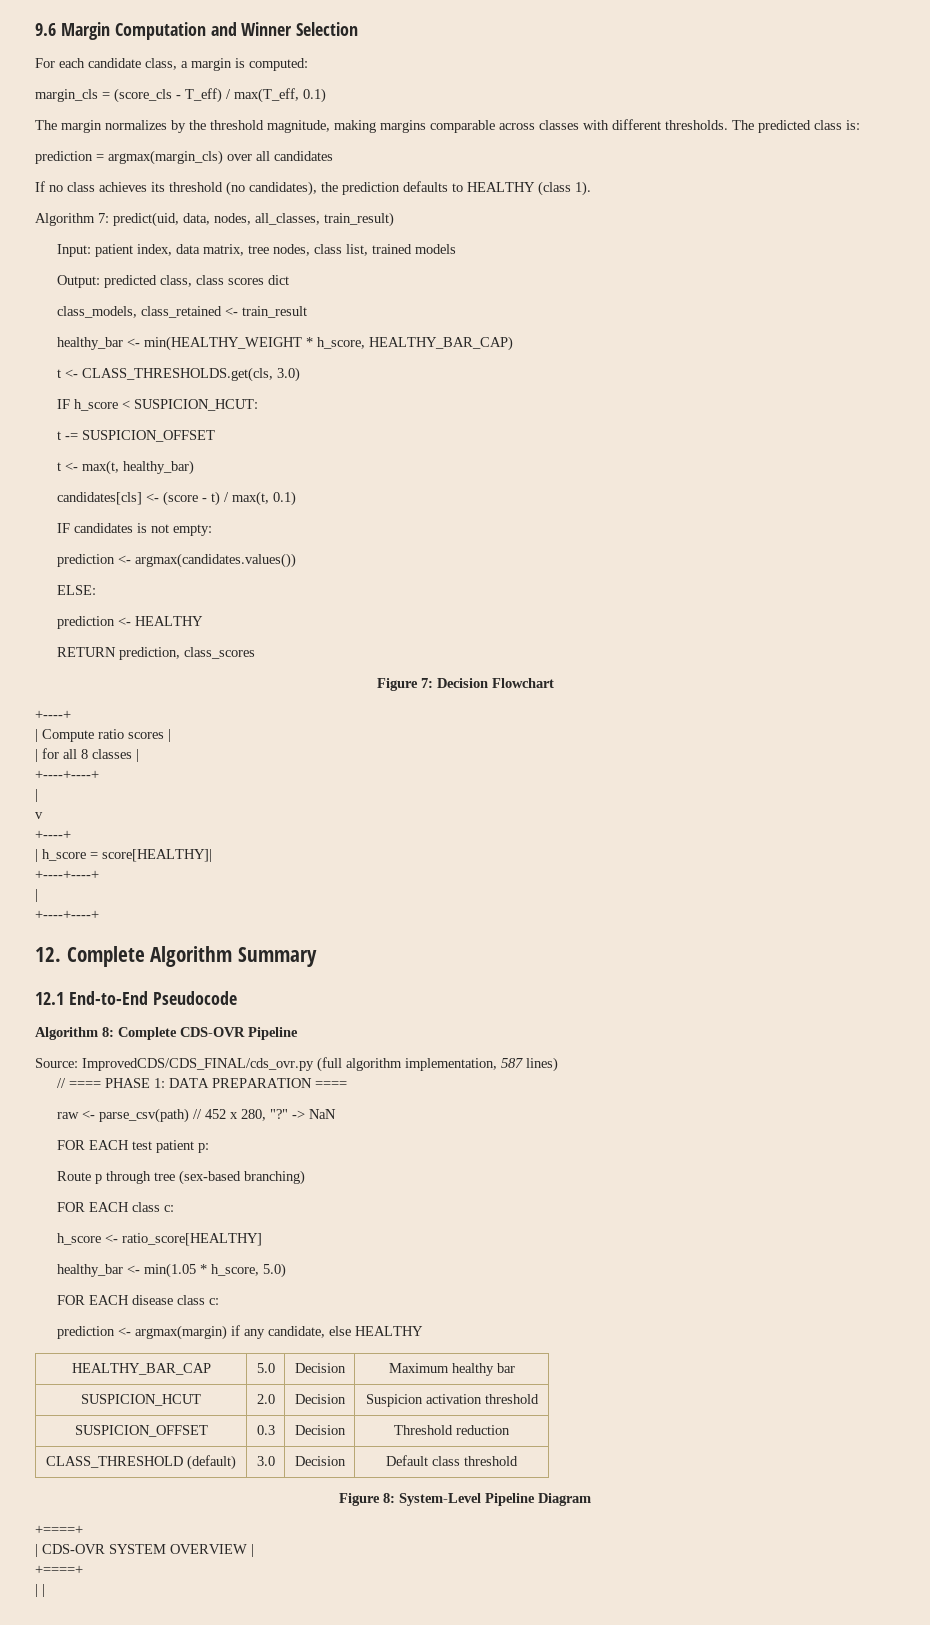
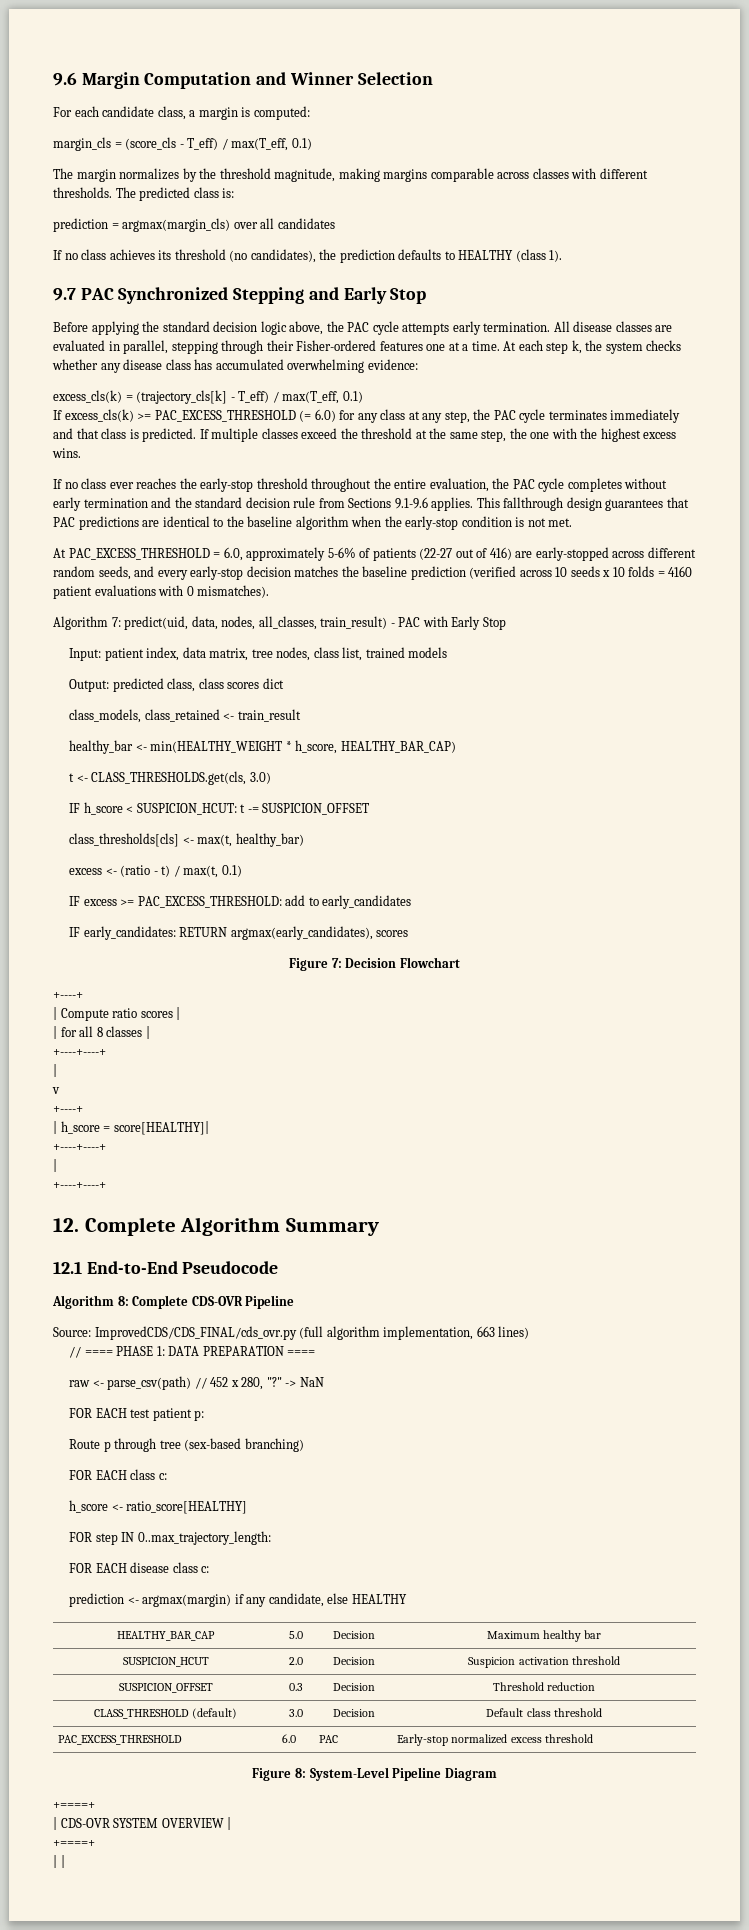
+ 9.7 PAC Synchronized Stepping and Early Stop
+ Before applying the standard decision logic above, the PAC cycle attempts early termination. All disease classes are evaluated in parallel, stepping through their Fisher-ordered features one at a time. At each step k, the system checks whether any disease class has accumulated overwhelming evidence:
+ excess_cls(k) = (trajectory_cls[k] - T_eff) / max(T_eff, 0.1)
+ If excess_cls(k) >= PAC_EXCESS_THRESHOLD (= 6.0) for any class at any step, the PAC cycle terminates immediately and that class is predicted. If multiple classes exceed the threshold at the same step, the one with the highest excess wins.
+ If no class ever reaches the early-stop threshold throughout the entire evaluation, the PAC cycle completes without early termination and the standard decision rule from Sections 9.1-9.6 applies. This fallthrough design guarantees that PAC predictions are identical to the baseline algorithm when the early-stop condition is not met.
+ At PAC_EXCESS_THRESHOLD = 6.0, approximately 5-6% of patients (22-27 out of 416) are early-stopped across different random seeds, and every early-stop decision matches the baseline prediction (verified across 10 seeds x 10 folds = 4160 patient evaluations with 0 mismatches).
- Algorithm 7: predict(uid, data, nodes, all_classes, train_result)
+ Algorithm 7: predict(uid, data, nodes, all_classes, train_result) - PAC with Early Stop
- IF h_score < SUSPICION_HCUT:
- t -= SUSPICION_OFFSET
+ IF h_score < SUSPICION_HCUT: t -= SUSPICION_OFFSET
- t <- max(t, healthy_bar)
+ class_thresholds[cls] <- max(t, healthy_bar)
- candidates[cls] <- (score - t) / max(t, 0.1)
+ excess <- (ratio - t) / max(t, 0.1)
- IF candidates is not empty:
- prediction <- argmax(candidates.values())
- ELSE:
- prediction <- HEALTHY
- RETURN prediction, class_scores
+ IF excess >= PAC_EXCESS_THRESHOLD: add to early_candidates
+ IF early_candidates: RETURN argmax(early_candidates), scores
- Source: ImprovedCDS/CDS_FINAL/cds_ovr.py (full algorithm implementation, 587 lines)
+ Source: ImprovedCDS/CDS_FINAL/cds_ovr.py (full algorithm implementation, 663 lines)
- healthy_bar <- min(1.05 * h_score, 5.0)
+ FOR step IN 0..max_trajectory_length:
+ PAC_EXCESS_THRESHOLD | 6.0 | PAC | Early-stop normalized excess threshold

